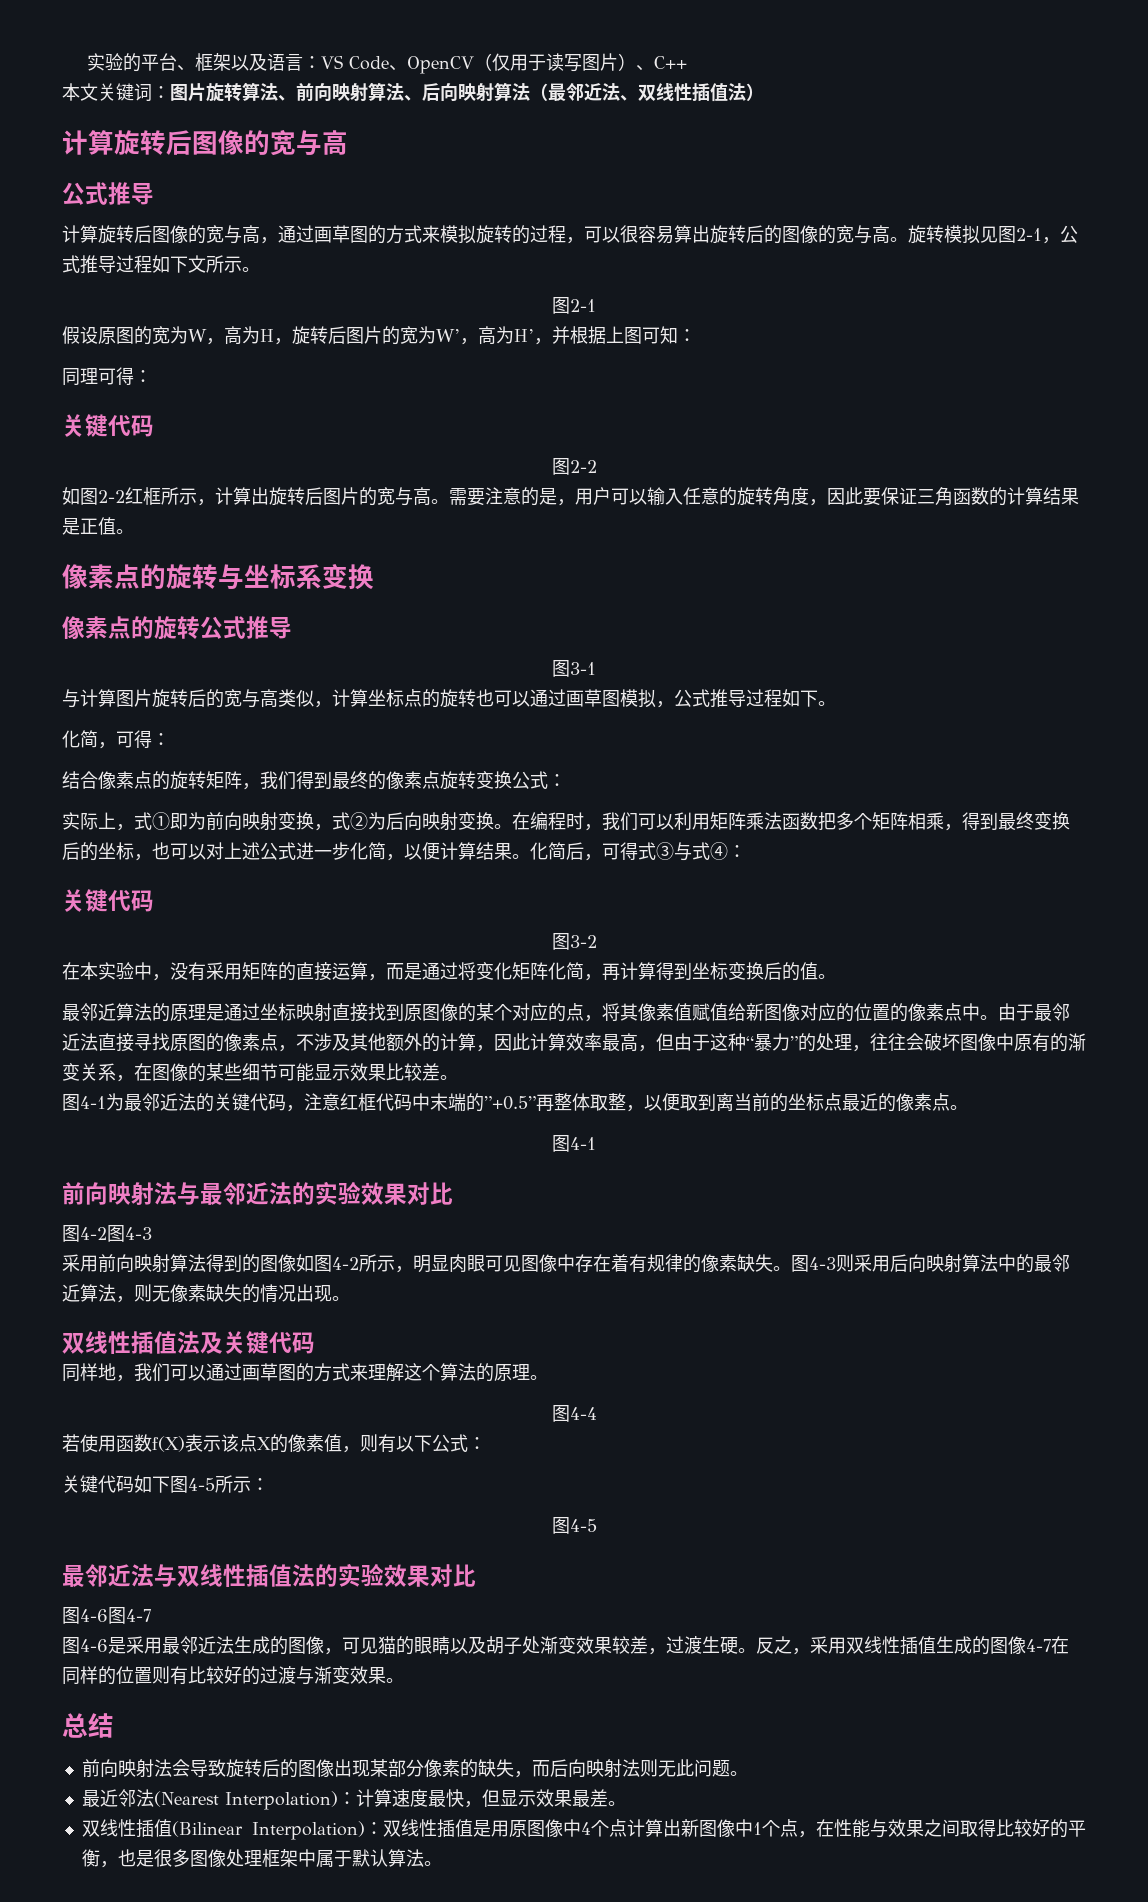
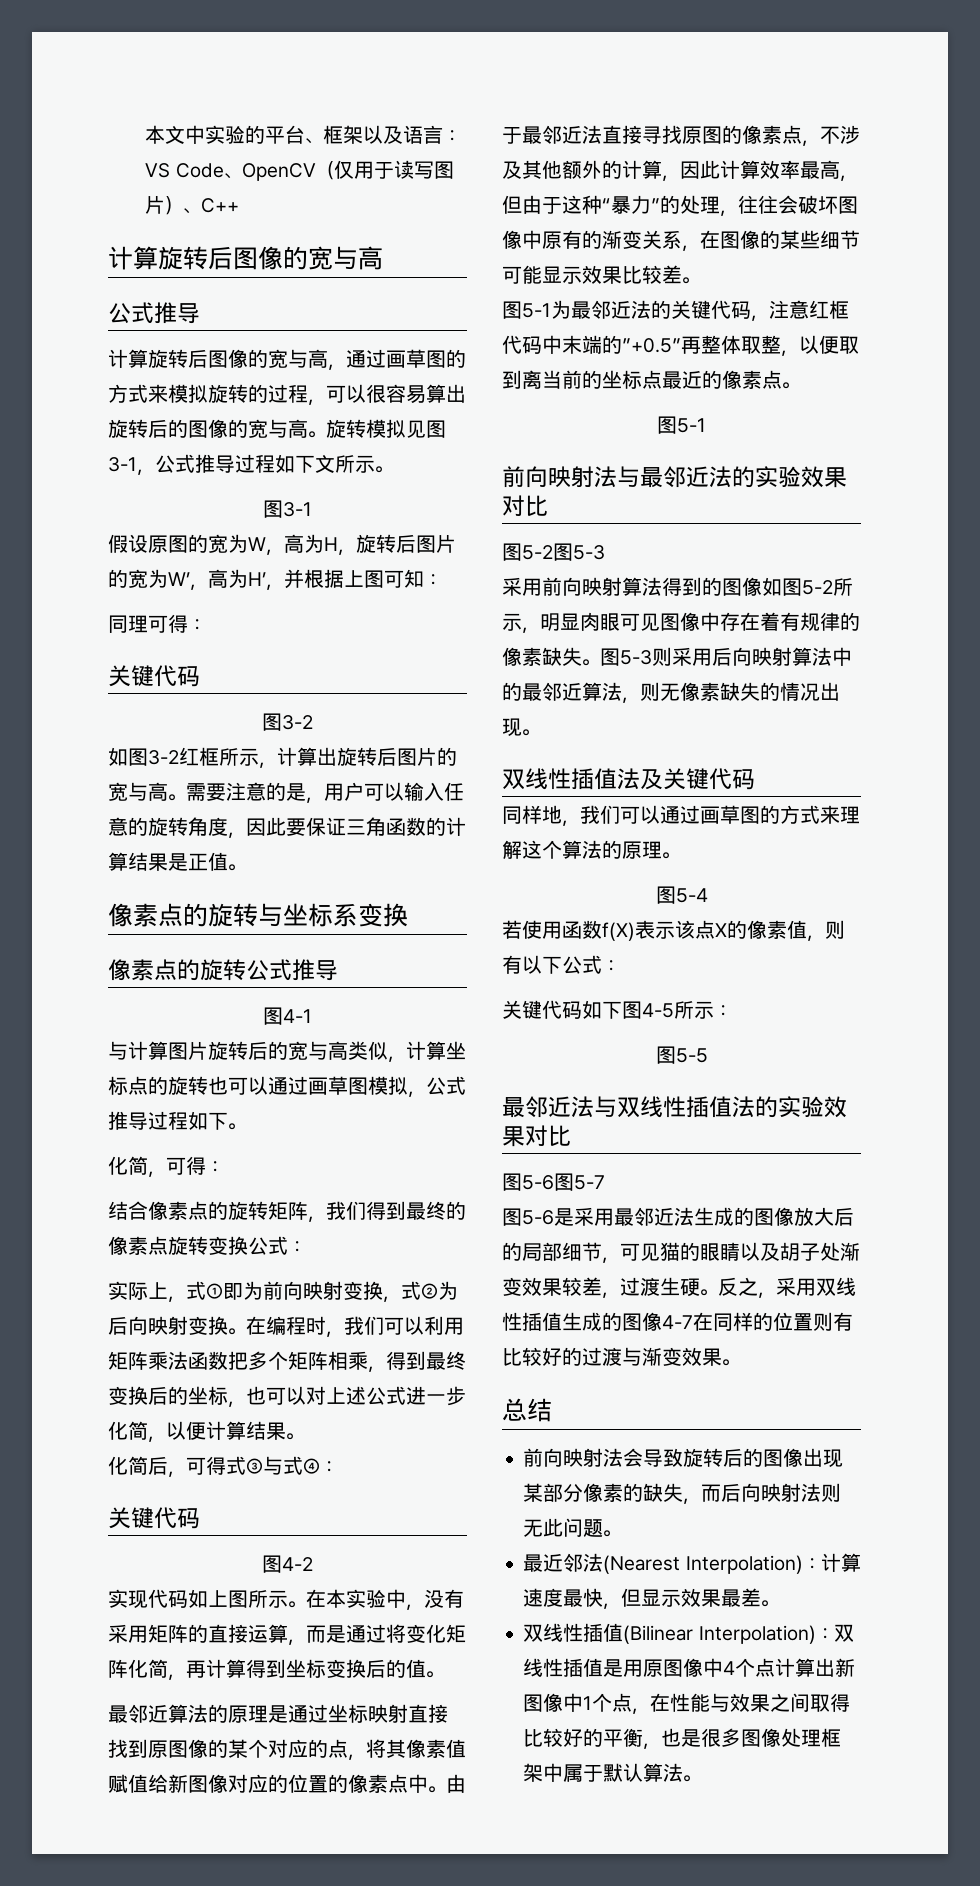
- 实验的平台、框架以及语言：VS Code、OpenCV（仅用于读写图片）、C++
+ 本文中实验的平台、框架以及语言：VS Code、OpenCV（仅用于读写图片）、C++
- 本文关键词：图片旋转算法、前向映射算法、后向映射算法（最邻近法、双线性插值法）
- 旋转模拟见图2-1，公式推导过程如下文所示。
- 图2-1
+ 旋转模拟见图3-1，公式推导过程如下文所示。
+ 图3-1
  同理可得：
  关键代码
- 图2-2
- 如图2-2红框所示，计算出旋转后图片的宽与高。
+ 图3-2
+ 如图3-2红框所示，计算出旋转后图片的宽与高。
- 图3-1
+ 图4-1
- 在编程时，我们可以利用矩阵乘法函数把多个矩阵相乘，得到最终变换后的坐标，也可以对上述公式进一步化简，以便计算结果。化简后，可得式③与式④：
+ 在编程时，我们可以利用矩阵乘法函数把多个矩阵相乘，得到最终变换后的坐标，也可以对上述公式进一步化简，以便计算结果。
+ 化简后，可得式③与式④：
- 图3-2
- 在本实验中，没有采用矩阵的直接运算，而是通过将变化矩阵化简，再计算得到坐标变换后的值。
+ 图4-2
+ 实现代码如上图所示。在本实验中，没有采用矩阵的直接运算，而是通过将变化矩阵化简，再计算得到坐标变换后的值。
- 图4-1为最邻近法的关键代码，注意红框代码中末端的”+0.5”再整体取整，以便取到离当前的坐标点最近的像素点。
- 图4-1
+ 图5-1为最邻近法的关键代码，注意红框代码中末端的”+0.5”再整体取整，以便取到离当前的坐标点最近的像素点。
+ 图5-1
- 图4-2图4-3
+ 图5-2图5-3
- 采用前向映射算法得到的图像如图4-2所示，明显肉眼可见图像中存在着有规律的像素缺失。
+ 采用前向映射算法得到的图像如图5-2所示，明显肉眼可见图像中存在着有规律的像素缺失。
- 图4-3则采用后向映射算法中的最邻近算法，则无像素缺失的情况出现。
+ 图5-3则采用后向映射算法中的最邻近算法，则无像素缺失的情况出现。
- 图4-4
+ 图5-4
  关键代码如下图4-5所示：
- 图4-5
+ 图5-5
- 图4-6图4-7
- 图4-6是采用最邻近法生成的图像，可见猫的眼睛以及胡子处渐变效果较差，过渡生硬。
+ 图5-6图5-7
+ 图5-6是采用最邻近法生成的图像放大后的局部细节，可见猫的眼睛以及胡子处渐变效果较差，过渡生硬。

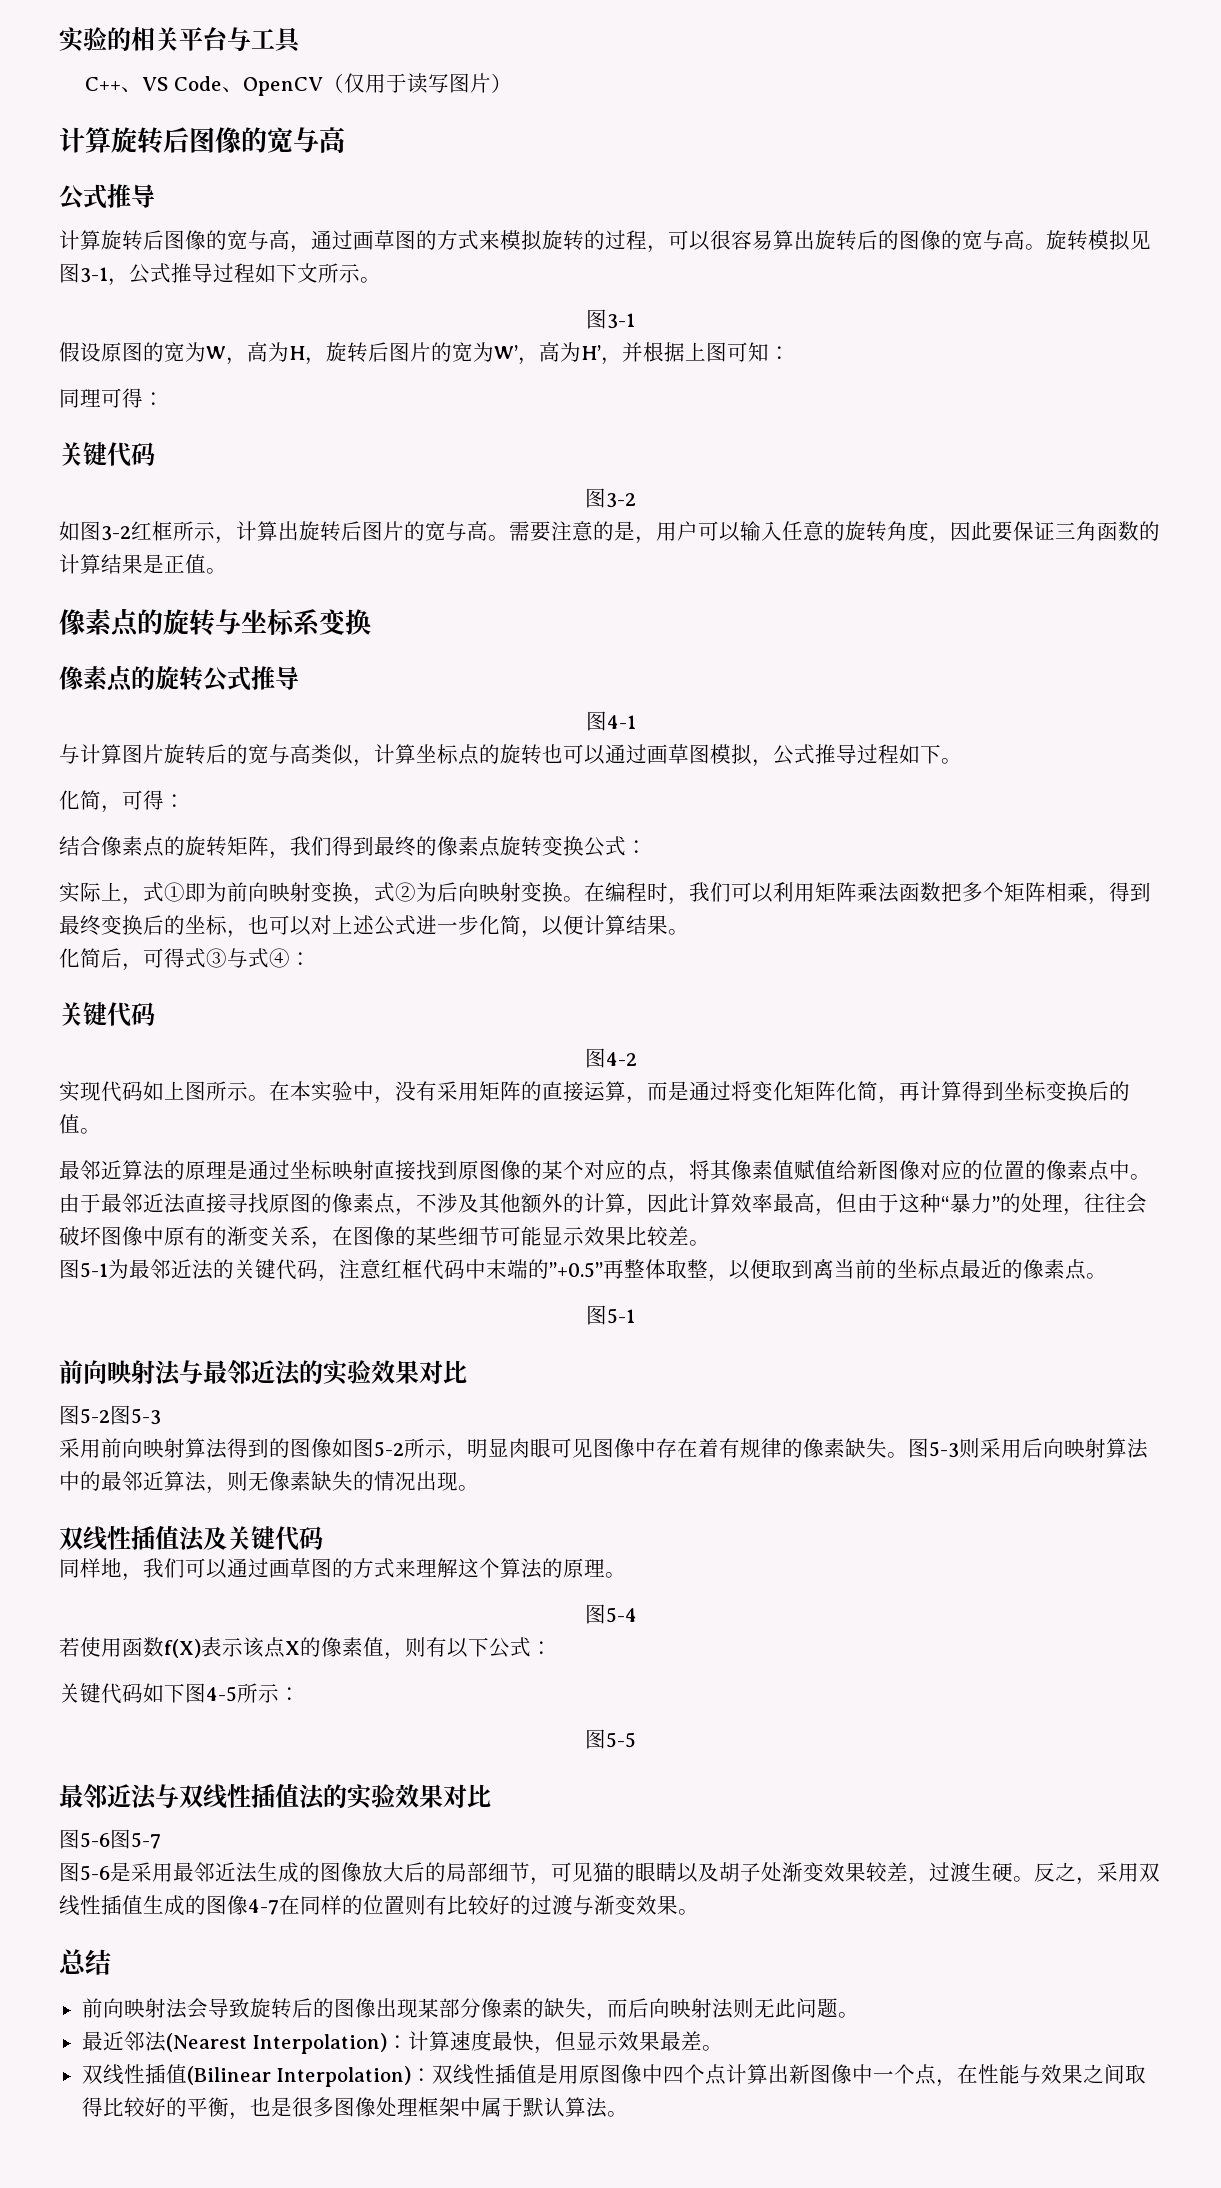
- 本文中实验的平台、框架以及语言：VS Code、OpenCV（仅用于读写图片）、C++
+ 实验的相关平台与工具
+ C++、VS Code、OpenCV（仅用于读写图片）
- 双线性插值(Bilinear Interpolation)：双线性插值是用原图像中4个点计算出新图像中1个点，在性能与效果之间取得比较好的平衡，也是很多图像处理框架中属于默认算法。
+ 双线性插值(Bilinear Interpolation)：双线性插值是用原图像中四个点计算出新图像中一个点，在性能与效果之间取得比较好的平衡，也是很多图像处理框架中属于默认算法。

